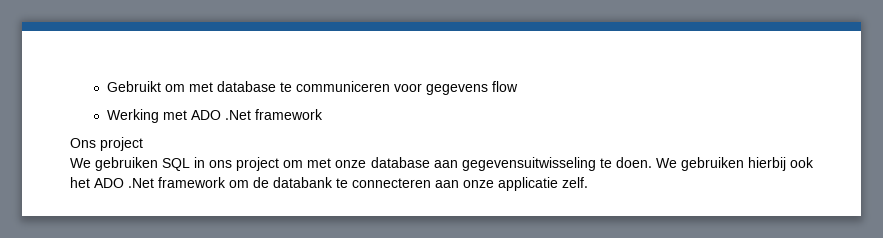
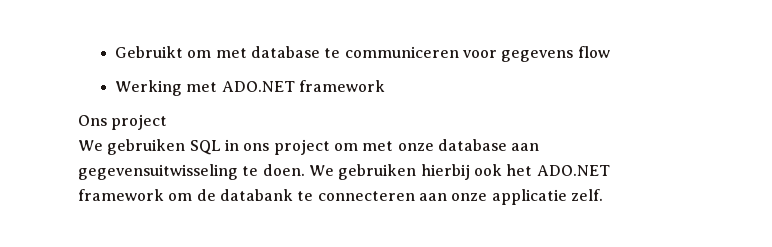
- Werking met ADO .Net framework
+ Werking met ADO.NET framework
- We gebruiken hierbij ook het ADO .Net framework om de databank te connecteren aan onze applicatie zelf.
+ We gebruiken hierbij ook het ADO.NET framework om de databank te connecteren aan onze applicatie zelf.

